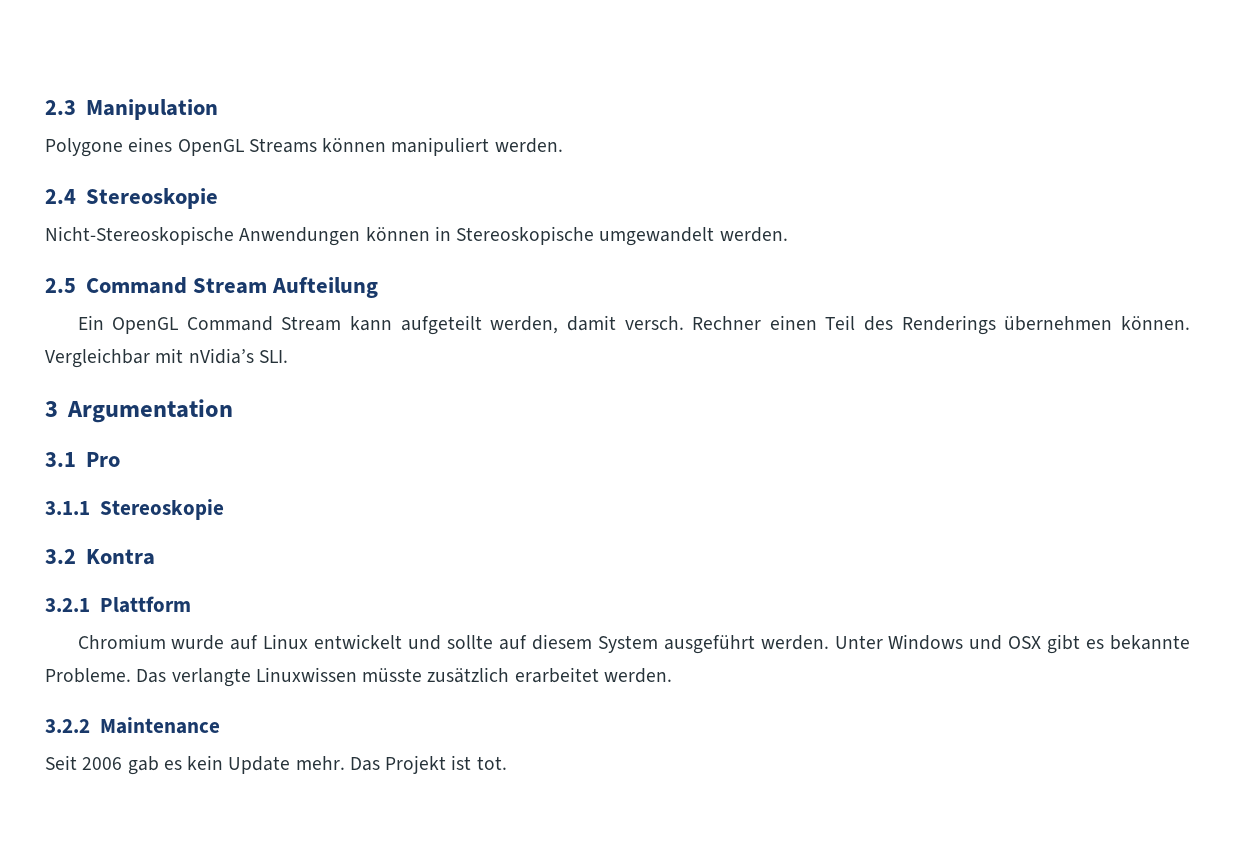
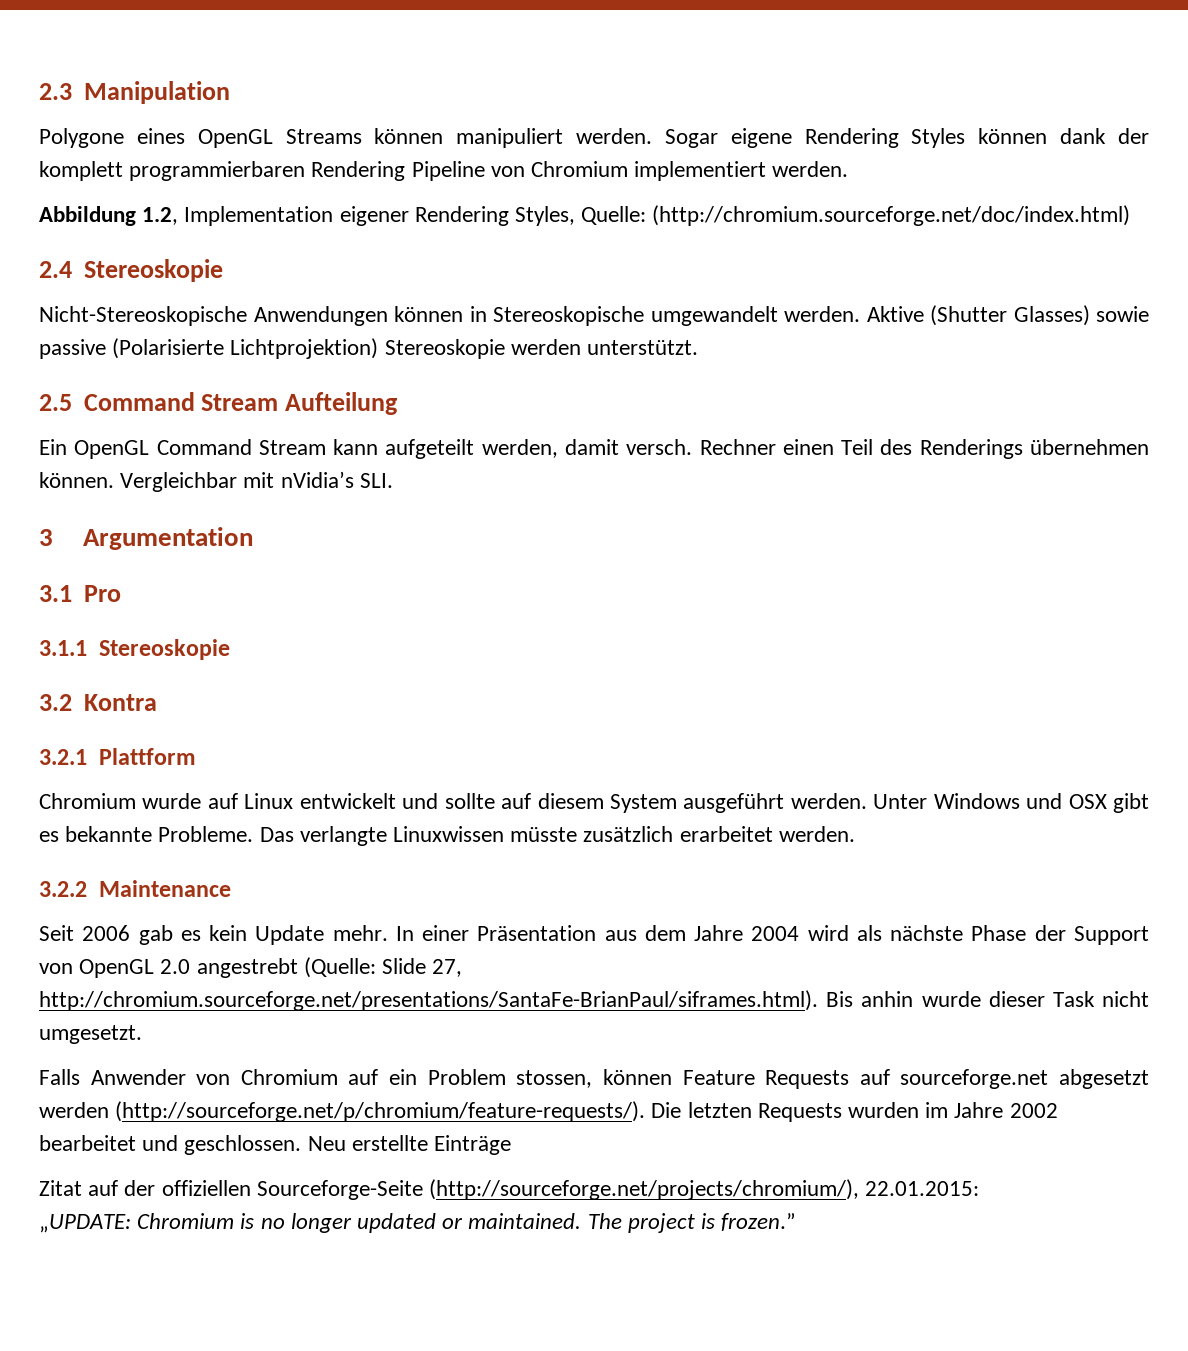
+ Sogar eigene Rendering Styles können dank der komplett programmierbaren Rendering Pipeline von Chromium implementiert werden.
+ Abbildung 1.2, Implementation eigener Rendering Styles, Quelle: (http://chromium.sourceforge.net/doc/index.html)
+ Aktive (Shutter Glasses) sowie passive (Polarisierte Lichtprojektion) Stereoskopie werden unterstützt.
- Das Projekt ist tot.
+ In einer Präsentation aus dem Jahre 2004 wird als nächste Phase der Support von OpenGL 2.0 angestrebt (Quelle: Slide 27, http://chromium.sourceforge.net/presentations/SantaFe-BrianPaul/siframes.html). Bis anhin wurde dieser Task nicht umgesetzt.
+ Falls Anwender von Chromium auf ein Problem stossen, können Feature Requests auf sourceforge.net abgesetzt werden (http://sourceforge.net/p/chromium/feature-requests/). Die letzten Requests wurden im Jahre 2002 bearbeitet und geschlossen. Neu erstellte Einträge
+ Zitat auf der offiziellen Sourceforge-Seite (http://sourceforge.net/projects/chromium/), 22.01.2015:
+ „UPDATE: Chromium is no longer updated or maintained. The project is frozen.”

